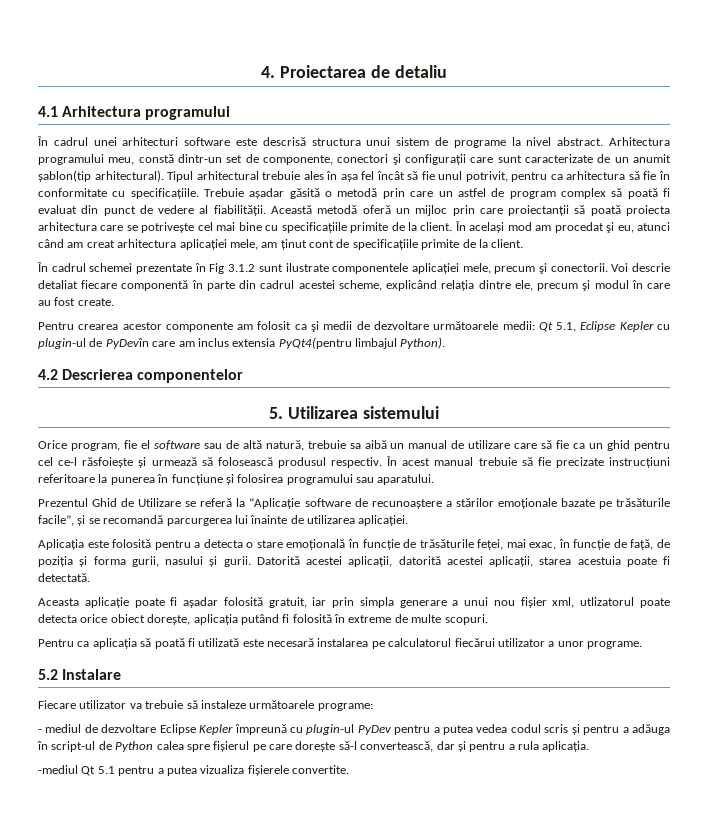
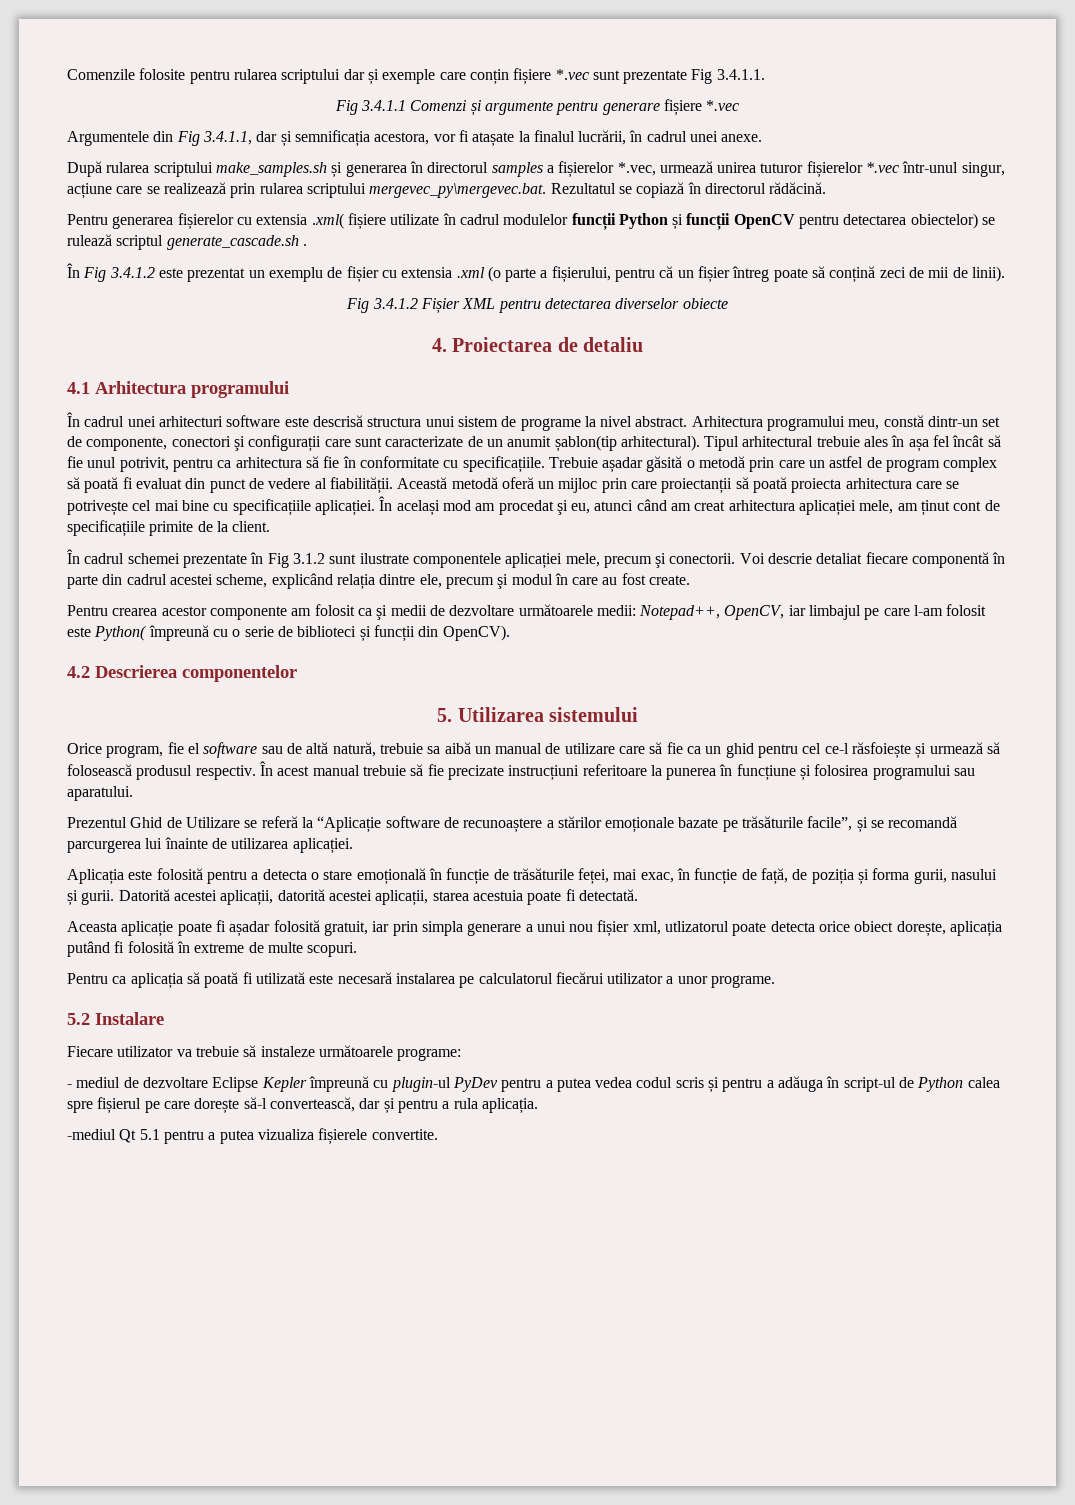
+ Comenzile folosite pentru rularea scriptului dar și exemple care conțin fișiere *.vec sunt prezentate Fig 3.4.1.1.
+ Fig 3.4.1.1 Comenzi și argumente pentru generare fișiere *.vec
+ Argumentele din Fig 3.4.1.1, dar și semnificația acestora, vor fi atașate la finalul lucrării, în cadrul unei anexe.
+ După rularea scriptului make_samples.sh și generarea în directorul samples a fișierelor *.vec, urmează unirea tuturor fișierelor *.vec într-unul singur, acțiune care se realizează prin rularea scriptului mergevec_py\mergevec.bat. Rezultatul se copiază în directorul rădăcină.
+ Pentru generarea fișierelor cu extensia .xml( fișiere utilizate în cadrul modulelor funcții Python și funcții OpenCV pentru detectarea obiectelor) se rulează scriptul generate_cascade.sh .
+ În Fig 3.4.1.2 este prezentat un exemplu de fișier cu extensia .xml (o parte a fișierului, pentru că un fișier întreg poate să conțină zeci de mii de linii).
+ Fig 3.4.1.2 Fișier XML pentru detectarea diverselor obiecte
- Această metodă oferă un mijloc prin care proiectanții să poată proiecta arhitectura care se potrivește cel mai bine cu specificațiile primite de la client.
+ Această metodă oferă un mijloc prin care proiectanții să poată proiecta arhitectura care se potrivește cel mai bine cu specificațiile aplicației.
- Pentru crearea acestor componente am folosit ca şi medii de dezvoltare următoarele medii: Qt 5.1, Eclipse Kepler cu plugin-ul de PyDevîn care am inclus extensia PyQt4(pentru limbajul Python).
+ Pentru crearea acestor componente am folosit ca şi medii de dezvoltare următoarele medii: Notepad++, OpenCV, iar limbajul pe care l-am folosit este Python( împreună cu o serie de biblioteci și funcții din OpenCV).

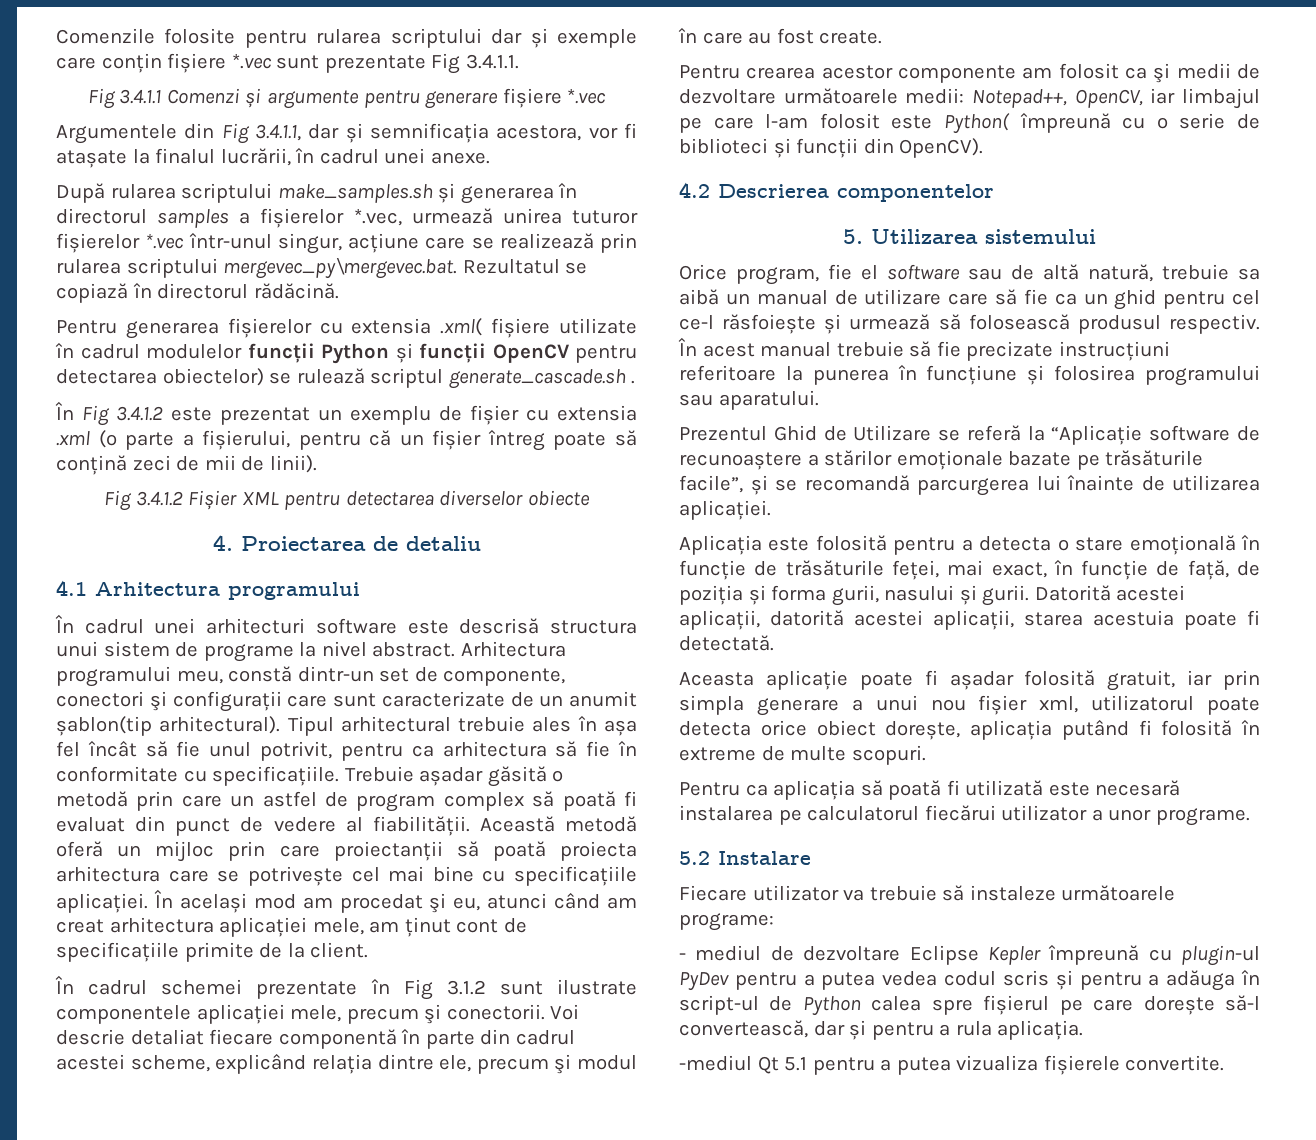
- Aplicația este folosită pentru a detecta o stare emoțională în funcție de trăsăturile feței, mai exac, în funcție de față, de poziția și forma gurii, nasului și gurii.
+ Aplicația este folosită pentru a detecta o stare emoțională în funcție de trăsăturile feței, mai exact, în funcție de față, de poziția și forma gurii, nasului și gurii.
- Aceasta aplicație poate fi așadar folosită gratuit, iar prin simpla generare a unui nou fișier xml, utlizatorul poate detecta orice obiect dorește, aplicația putând fi folosită în extreme de multe scopuri.
+ Aceasta aplicație poate fi așadar folosită gratuit, iar prin simpla generare a unui nou fișier xml, utilizatorul poate detecta orice obiect dorește, aplicația putând fi folosită în extreme de multe scopuri.

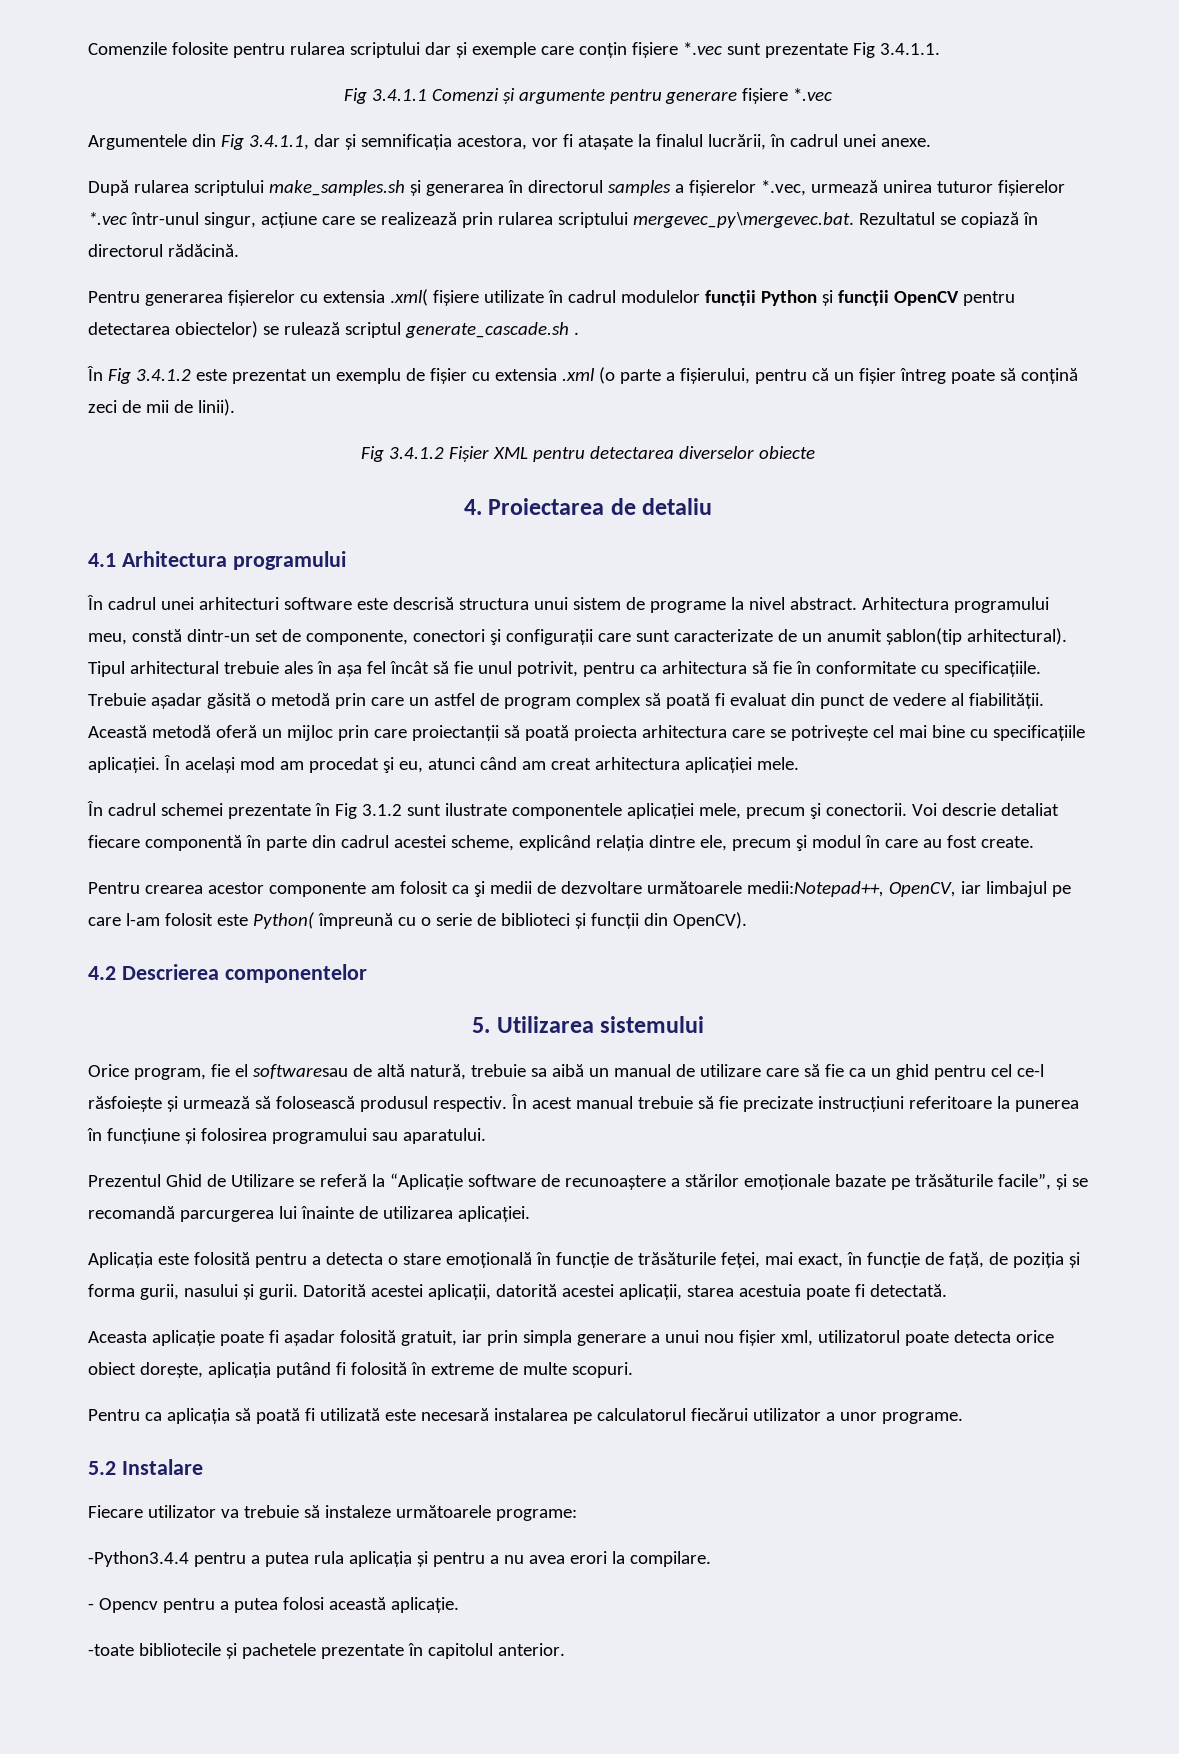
- În același mod am procedat şi eu, atunci când am creat arhitectura aplicației mele, am ținut cont de specificațiile primite de la client.
+ În același mod am procedat şi eu, atunci când am creat arhitectura aplicației mele.
- Pentru crearea acestor componente am folosit ca şi medii de dezvoltare următoarele medii: Notepad++, OpenCV, iar limbajul pe care l-am folosit este Python( împreună cu o serie de biblioteci și funcții din OpenCV).
+ Pentru crearea acestor componente am folosit ca şi medii de dezvoltare următoarele medii:Notepad++, OpenCV, iar limbajul pe care l-am folosit este Python( împreună cu o serie de biblioteci și funcții din OpenCV).
- Orice program, fie el software sau de altă natură, trebuie sa aibă un manual de utilizare care să fie ca un ghid pentru cel ce-l răsfoiește și urmează să folosească produsul respectiv.
+ Orice program, fie el softwaresau de altă natură, trebuie sa aibă un manual de utilizare care să fie ca un ghid pentru cel ce-l răsfoiește și urmează să folosească produsul respectiv.
- - mediul de dezvoltare Eclipse Kepler împreună cu plugin-ul PyDev pentru a putea vedea codul scris și pentru a adăuga în script-ul de Python calea spre fișierul pe care dorește să-l convertească, dar și pentru a rula aplicația.
- -mediul Qt 5.1 pentru a putea vizualiza fișierele convertite.
+ -Python3.4.4 pentru a putea rula aplicația și pentru a nu avea erori la compilare.
+ - Opencv pentru a putea folosi această aplicație.
+ -toate bibliotecile și pachetele prezentate în capitolul anterior.

